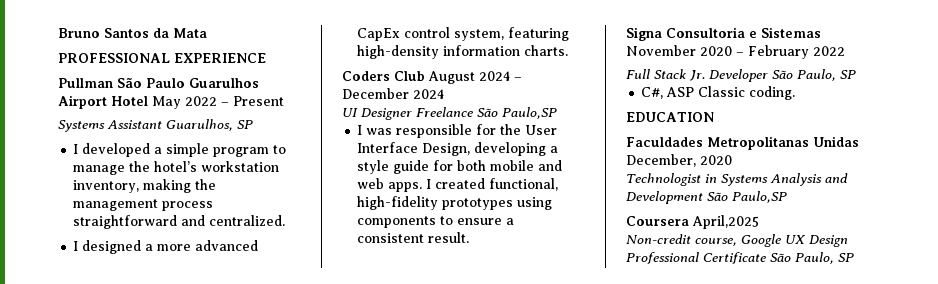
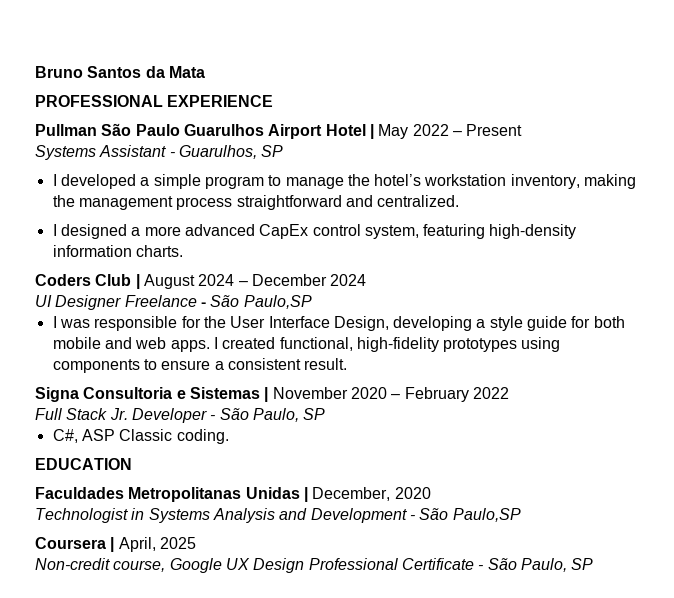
- Pullman São Paulo Guarulhos Airport Hotel May 2022 – Present
+ Pullman São Paulo Guarulhos Airport Hotel | May 2022 – Present
- Systems Assistant Guarulhos, SP
+ Systems Assistant - Guarulhos, SP
- Coders Club August 2024 – December 2024
+ Coders Club | August 2024 – December 2024
- UI Designer Freelance São Paulo,SP
+ UI Designer Freelance - São Paulo,SP
- Signa Consultoria e Sistemas November 2020 – February 2022
+ Signa Consultoria e Sistemas | November 2020 – February 2022
- Full Stack Jr. Developer São Paulo, SP
+ Full Stack Jr. Developer - São Paulo, SP
- Faculdades Metropolitanas Unidas December, 2020
+ Faculdades Metropolitanas Unidas | December, 2020
- Technologist in Systems Analysis and Development São Paulo,SP
+ Technologist in Systems Analysis and Development - São Paulo,SP
- Coursera April,2025
+ Coursera | April, 2025
- Non-credit course, Google UX Design Professional Certificate São Paulo, SP
+ Non-credit course, Google UX Design Professional Certificate - São Paulo, SP

